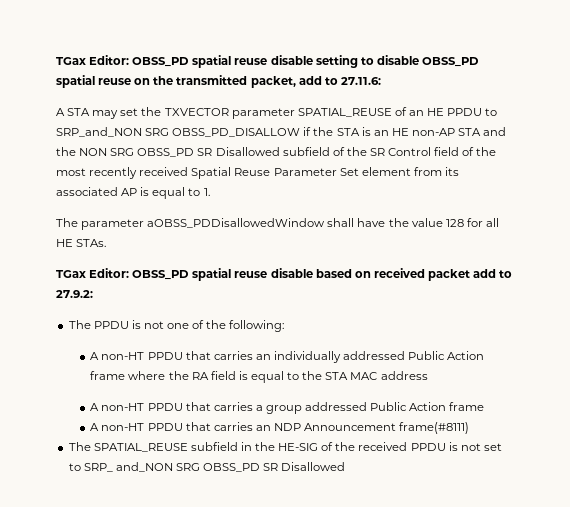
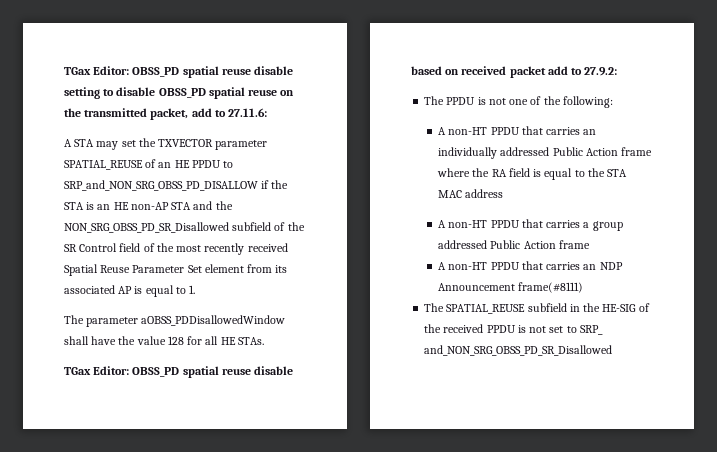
- A STA may set the TXVECTOR parameter SPATIAL_REUSE of an HE PPDU to SRP_and_NON SRG OBSS_PD_DISALLOW if the STA is an HE non-AP STA and the NON SRG OBSS_PD SR Disallowed subfield of the SR Control field of the most recently received Spatial Reuse Parameter Set element from its associated AP is equal to 1.
+ A STA may set the TXVECTOR parameter SPATIAL_REUSE of an HE PPDU to SRP_and_NON_SRG_OBSS_PD_DISALLOW if the STA is an HE non-AP STA and the NON_SRG_OBSS_PD_SR_Disallowed subfield of the SR Control field of the most recently received Spatial Reuse Parameter Set element from its associated AP is equal to 1.
- The SPATIAL_REUSE subfield in the HE-SIG of the received PPDU is not set to SRP_ and_NON SRG OBSS_PD SR Disallowed
+ The SPATIAL_REUSE subfield in the HE-SIG of the received PPDU is not set to SRP_ and_NON_SRG_OBSS_PD_SR_Disallowed

